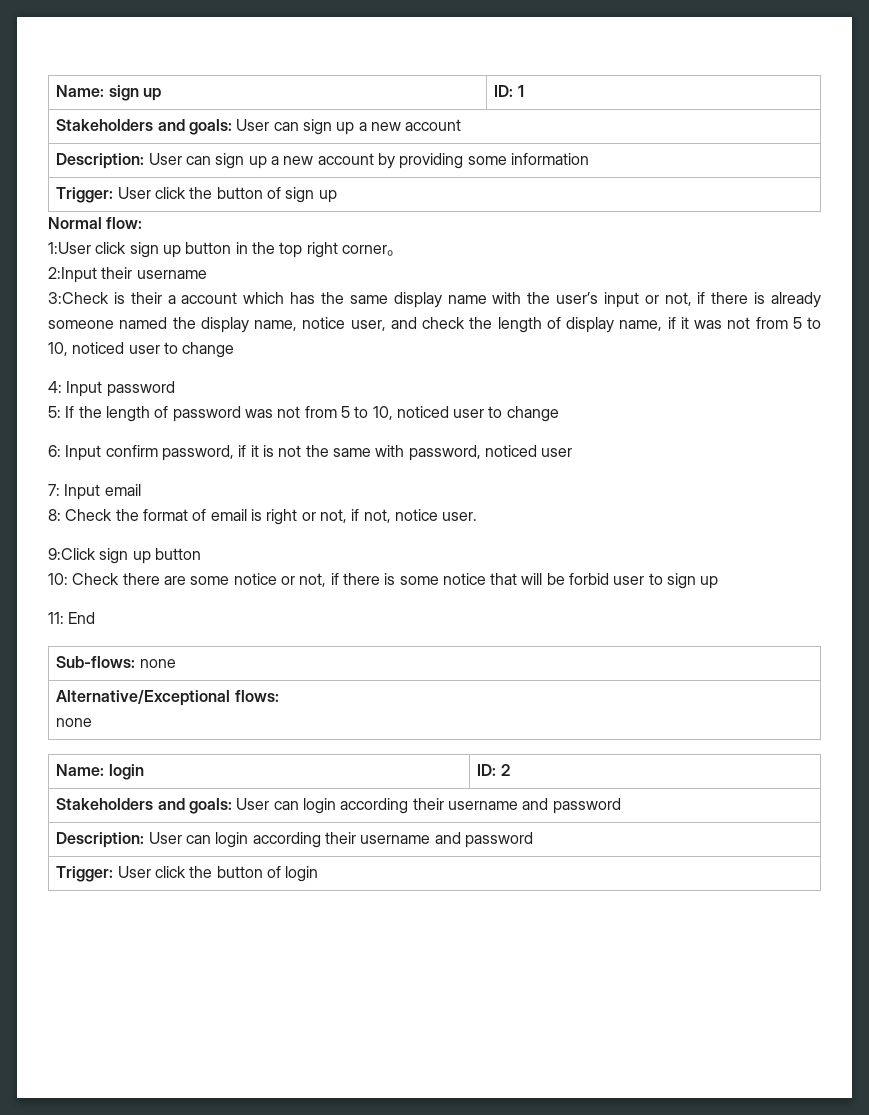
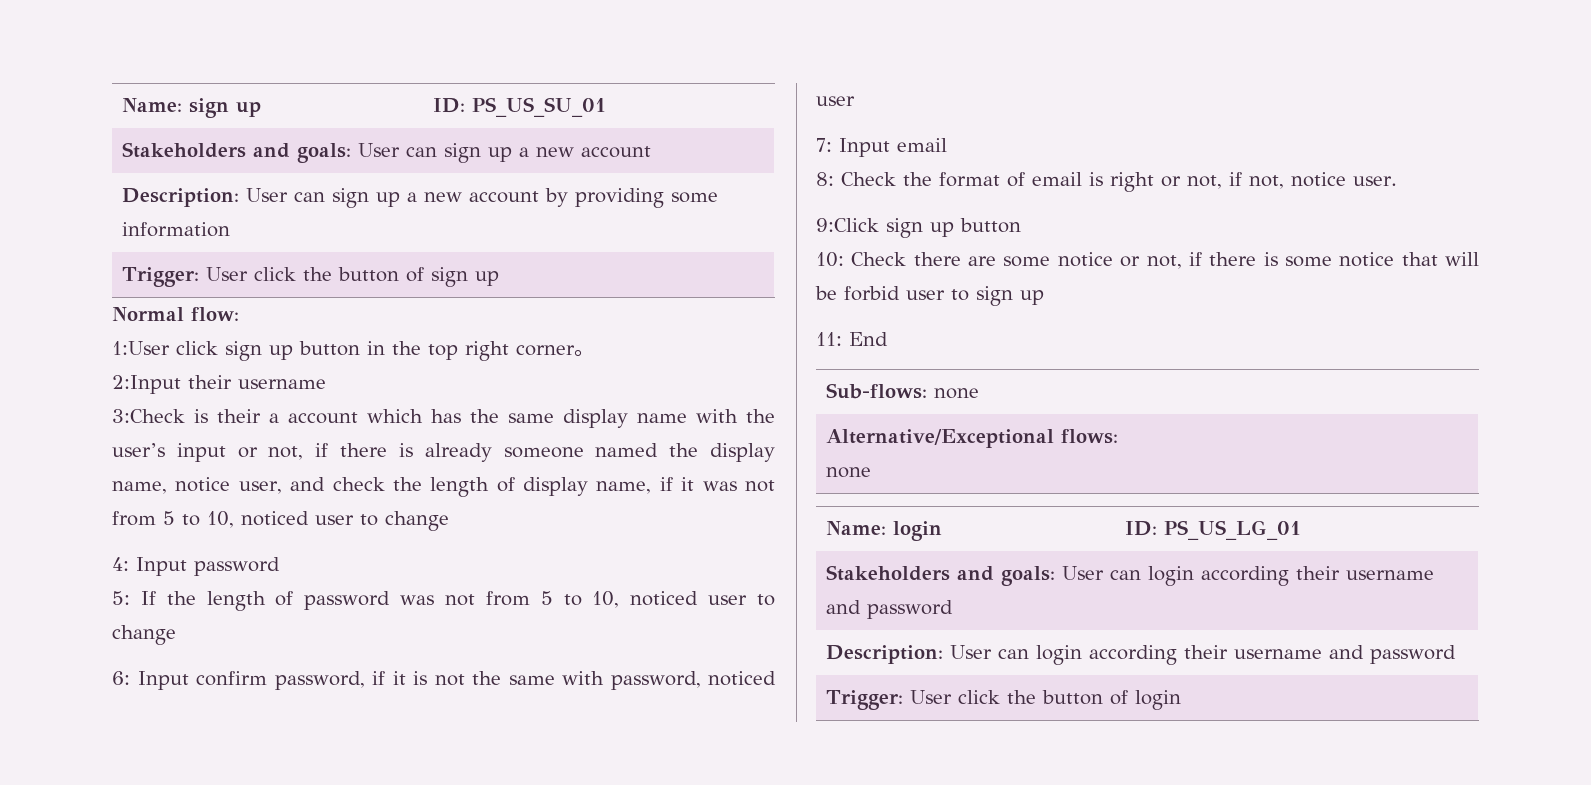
- Name: sign up | ID: 1
+ Name: sign up | ID: PS_US_SU_01
- Name: login | ID: 2
+ Name: login | ID: PS_US_LG_01

